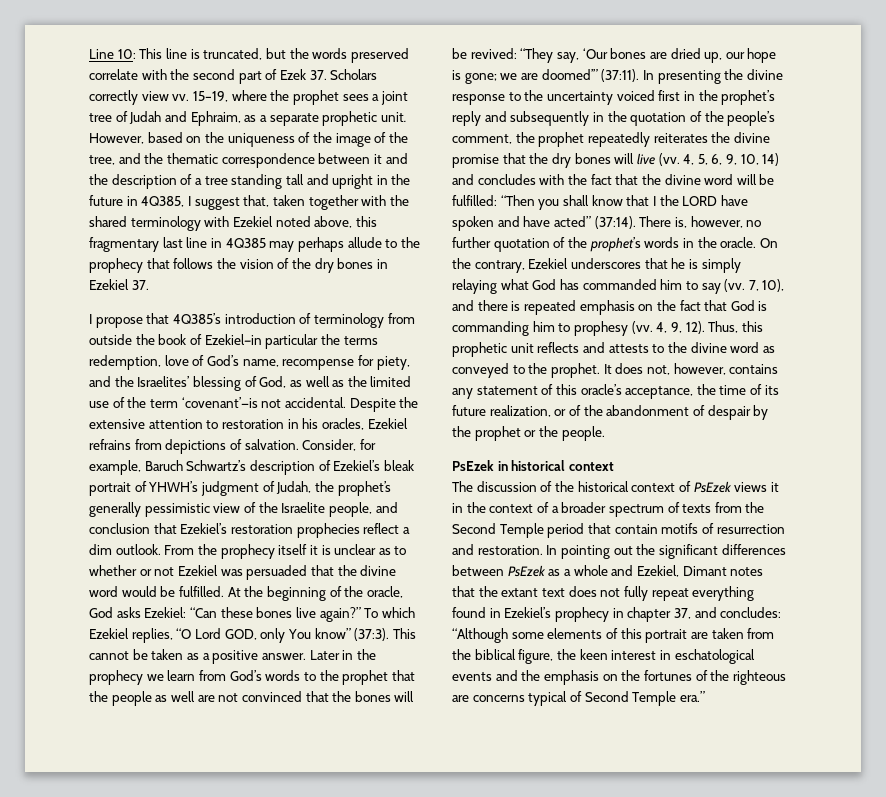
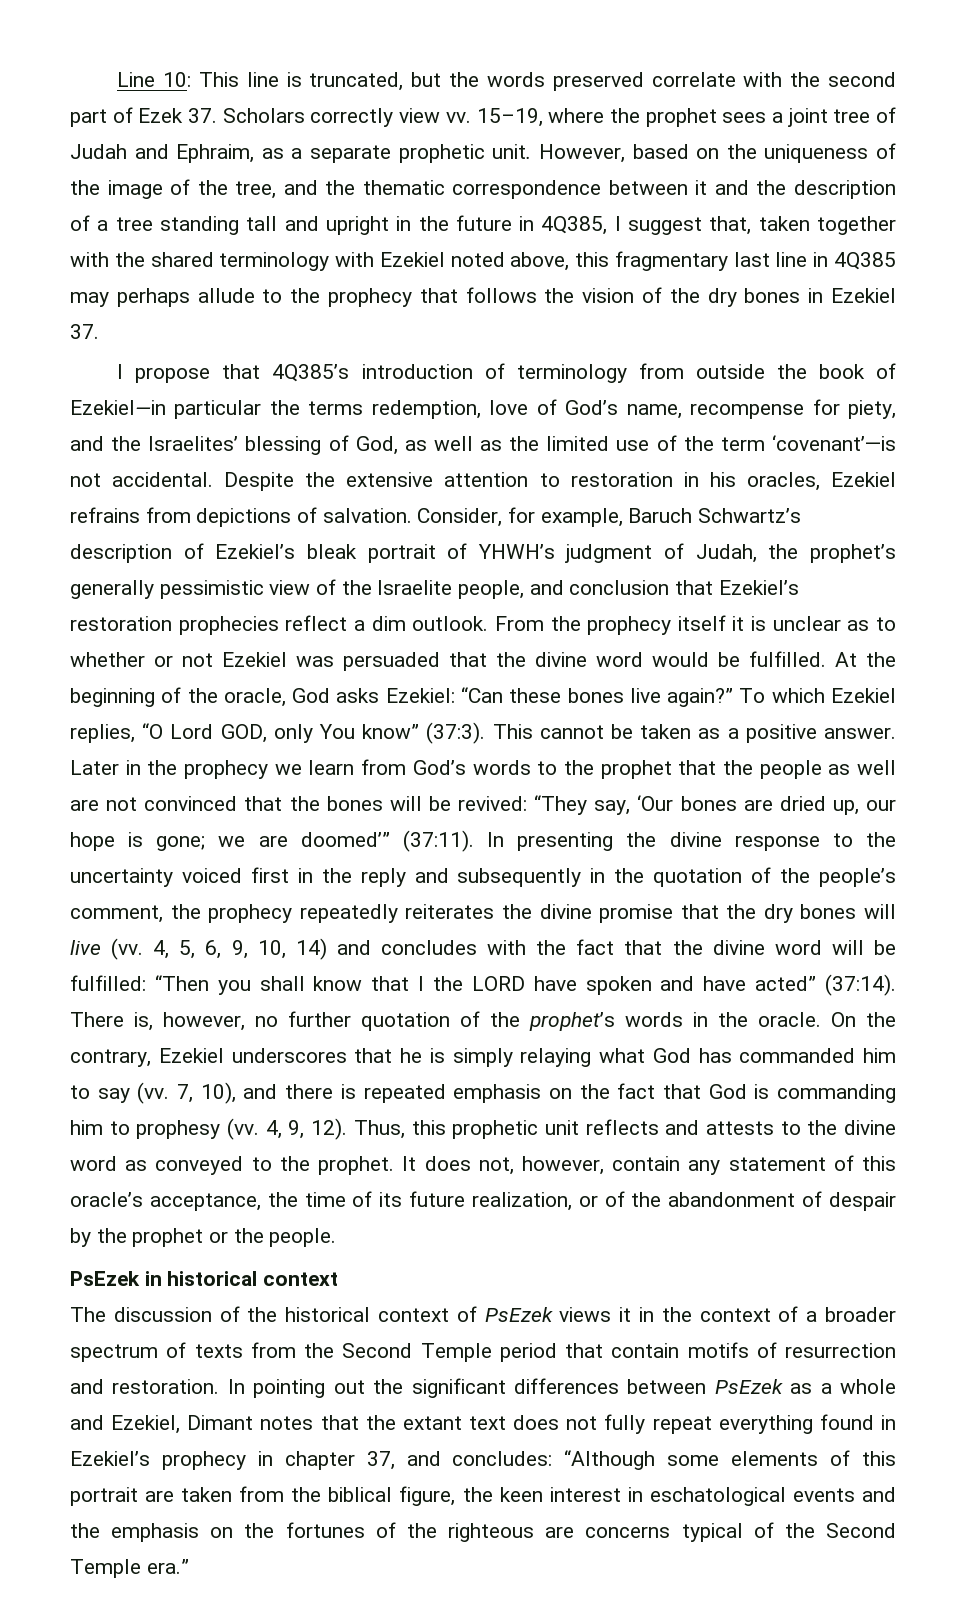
- In presenting the divine response to the uncertainty voiced first in the prophet’s reply and subsequently in the quotation of the people’s comment, the prophet repeatedly reiterates the divine promise that the dry bones will live (vv.
+ In presenting the divine response to the uncertainty voiced first in the reply and subsequently in the quotation of the people’s comment, the prophecy repeatedly reiterates the divine promise that the dry bones will live (vv.
- It does not, however, contains any statement of this oracle’s acceptance, the time of its future realization, or of the abandonment of despair by the prophet or the people.
+ It does not, however, contain any statement of this oracle’s acceptance, the time of its future realization, or of the abandonment of despair by the prophet or the people.
- “Although some elements of this portrait are taken from the biblical figure, the keen interest in eschatological events and the emphasis on the fortunes of the righteous are concerns typical of Second Temple era.”
+ “Although some elements of this portrait are taken from the biblical figure, the keen interest in eschatological events and the emphasis on the fortunes of the righteous are concerns typical of the Second Temple era.”

